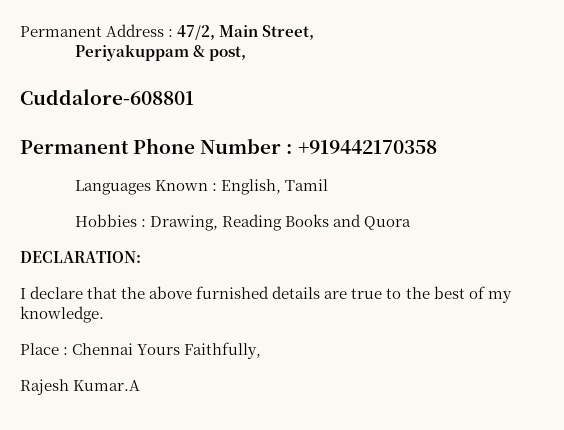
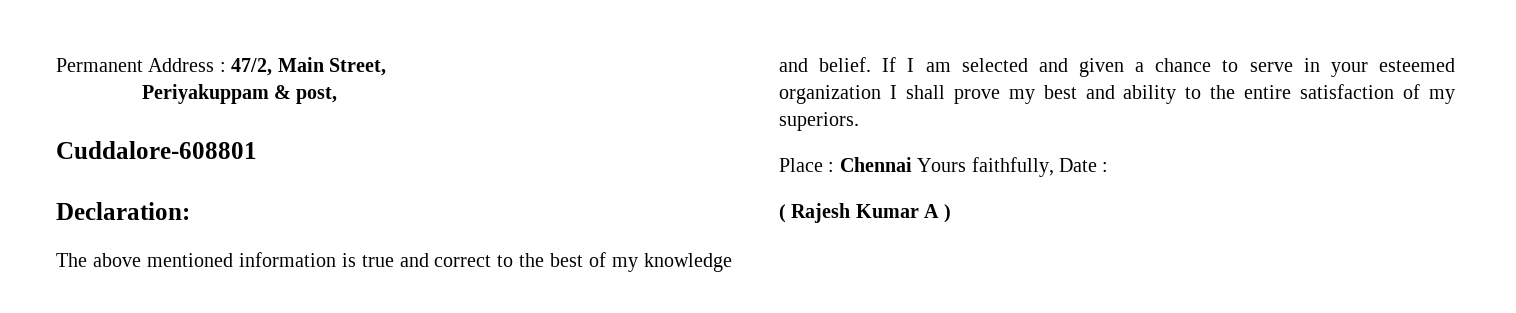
- Permanent Phone Number : +919442170358
- Languages Known : English, Tamil
- Hobbies : Drawing, Reading Books and Quora
- DECLARATION:
- I declare that the above furnished details are true to the best of my knowledge.
- Place : Chennai Yours Faithfully,
- Rajesh Kumar.A
+ Declaration:
+ The above mentioned information is true and correct to the best of my knowledge and belief. If I am selected and given a chance to serve in your esteemed organization I shall prove my best and ability to the entire satisfaction of my superiors.
+ Place : Chennai Yours faithfully, Date :
+ ( Rajesh Kumar A )

